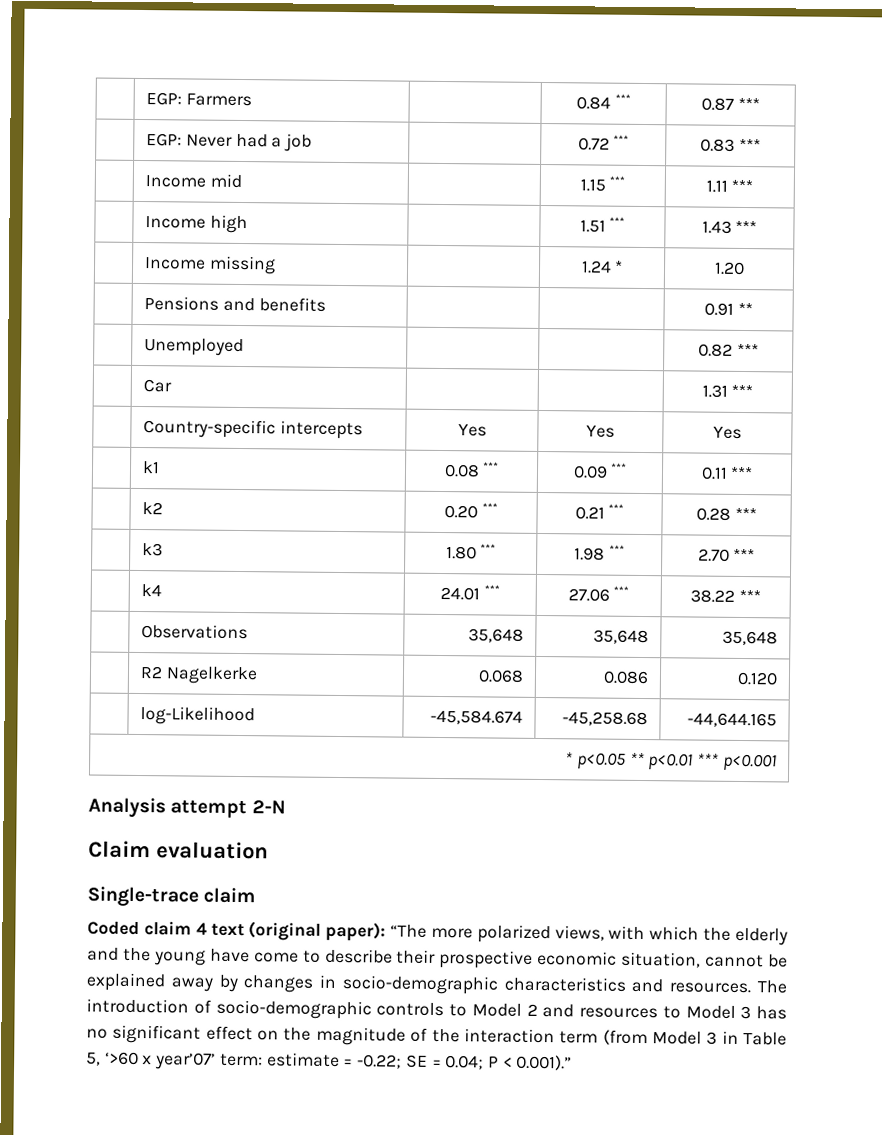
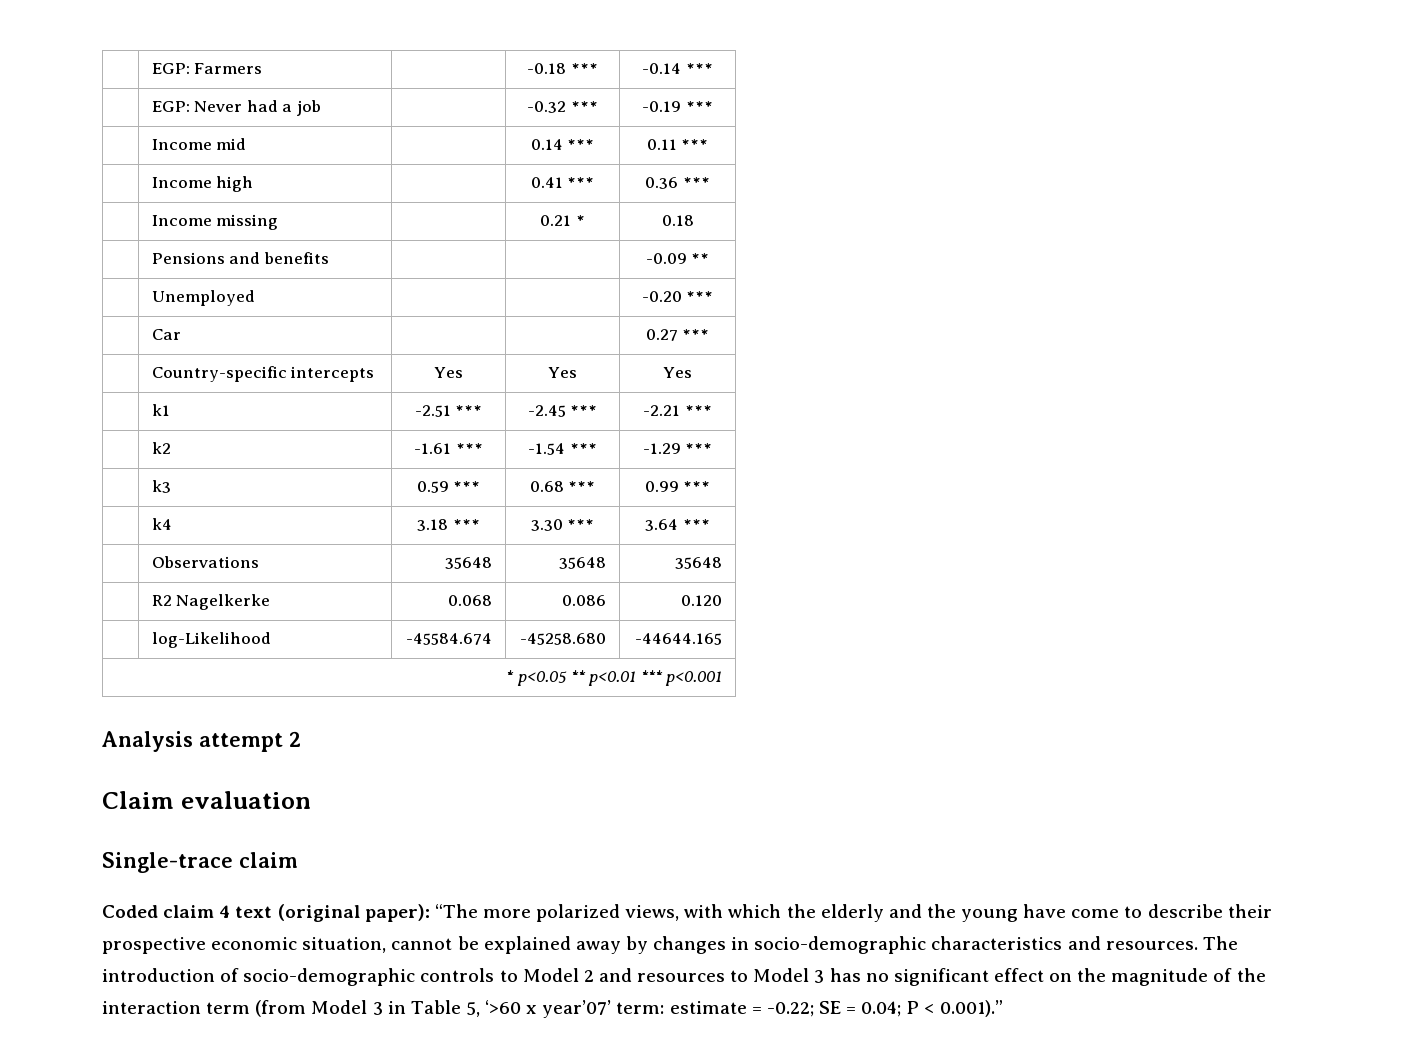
- | EGP: Farmers | | 0.84 *** | 0.87 ***
+ | EGP: Farmers | | -0.18 *** | -0.14 ***
- | EGP: Never had a job | | 0.72 *** | 0.83 ***
+ | EGP: Never had a job | | -0.32 *** | -0.19 ***
- | Income mid | | 1.15 *** | 1.11 ***
+ | Income mid | | 0.14 *** | 0.11 ***
- | Income high | | 1.51 *** | 1.43 ***
+ | Income high | | 0.41 *** | 0.36 ***
- | Income missing | | 1.24 * | 1.20
+ | Income missing | | 0.21 * | 0.18
- | Pensions and benefits | | | 0.91 **
+ | Pensions and benefits | | | -0.09 **
- | Unemployed | | | 0.82 ***
+ | Unemployed | | | -0.20 ***
- | Car | | | 1.31 ***
+ | Car | | | 0.27 ***
- | k1 | 0.08 *** | 0.09 *** | 0.11 ***
+ | k1 | -2.51 *** | -2.45 *** | -2.21 ***
- | k2 | 0.20 *** | 0.21 *** | 0.28 ***
+ | k2 | -1.61 *** | -1.54 *** | -1.29 ***
- | k3 | 1.80 *** | 1.98 *** | 2.70 ***
+ | k3 | 0.59 *** | 0.68 *** | 0.99 ***
- | k4 | 24.01 *** | 27.06 *** | 38.22 ***
+ | k4 | 3.18 *** | 3.30 *** | 3.64 ***
- | Observations | 35,648 | 35,648 | 35,648
+ | Observations | 35648 | 35648 | 35648
- | log-Likelihood | -45,584.674 | -45,258.68 | -44,644.165
+ | log-Likelihood | -45584.674 | -45258.680 | -44644.165
- Analysis attempt 2-N
+ Analysis attempt 2

